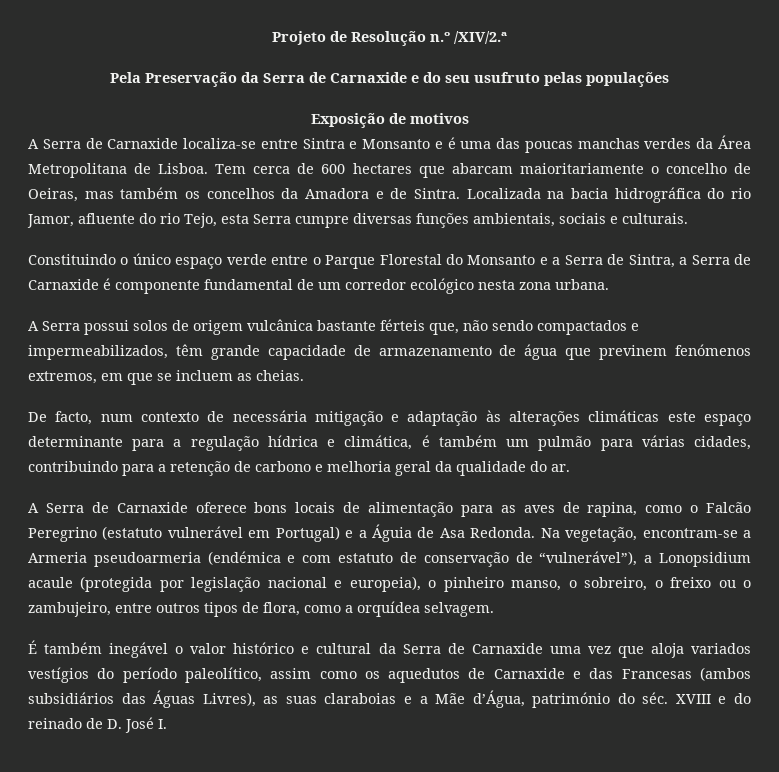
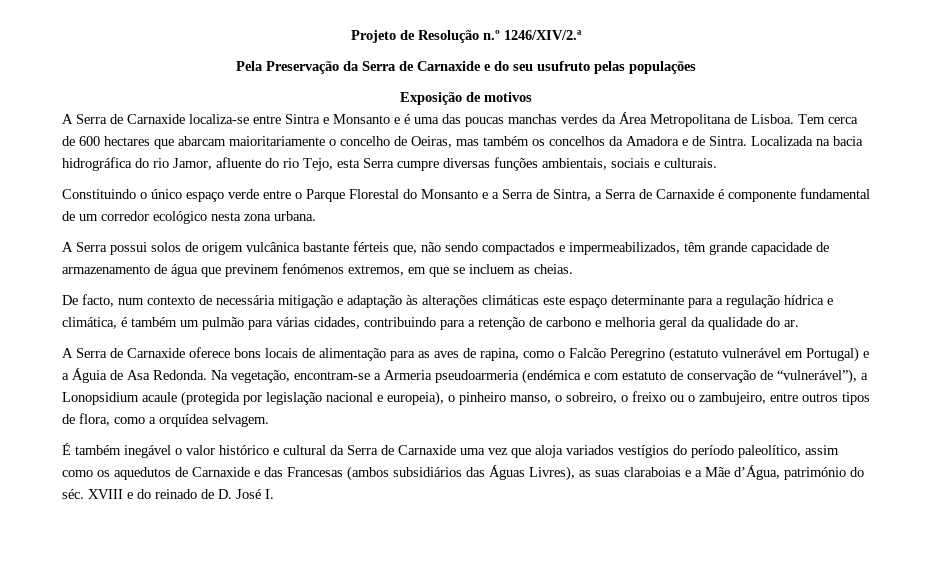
- Projeto de Resolução n.º /XIV/2.ª
+ Projeto de Resolução n.º 1246/XIV/2.ª

